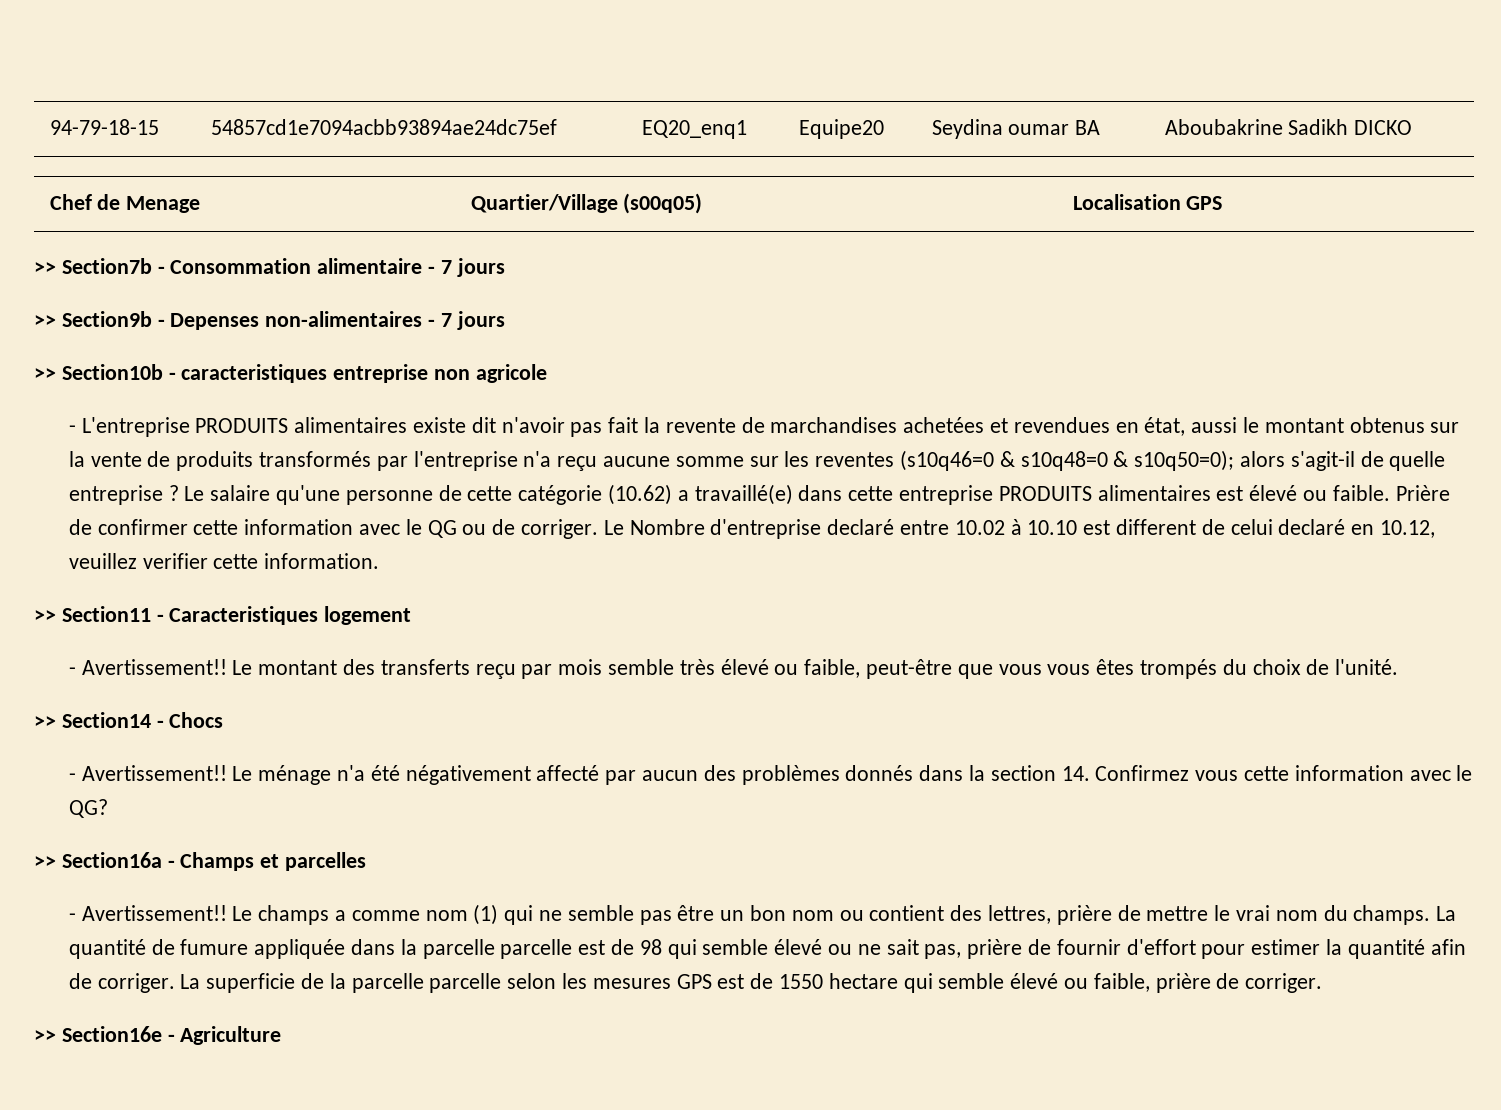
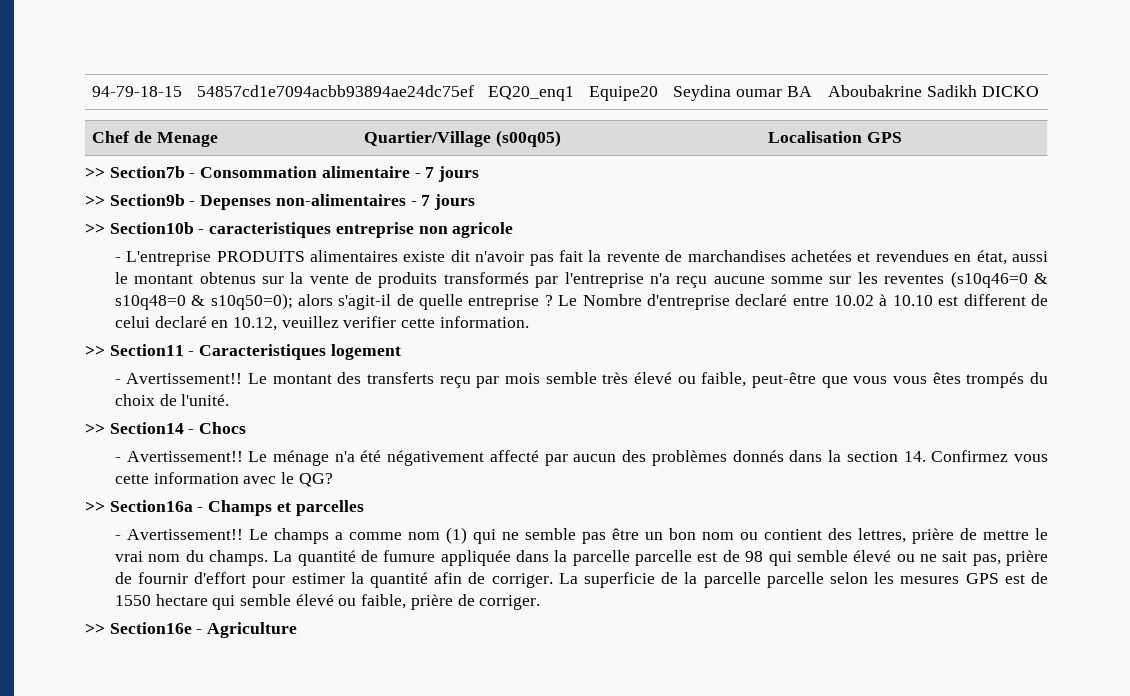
- Le salaire qu'une personne de cette catégorie (10.62) a travaillé(e) dans cette entreprise PRODUITS alimentaires est élevé ou faible. Prière de confirmer cette information avec le QG ou de corriger. Le Nombre d'entreprise declaré entre 10.02 à 10.10 est different de celui declaré en 10.12, veuillez verifier cette information.
+ Le Nombre d'entreprise declaré entre 10.02 à 10.10 est different de celui declaré en 10.12, veuillez verifier cette information.

